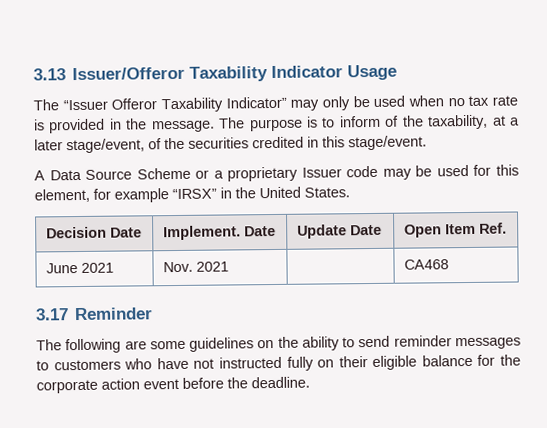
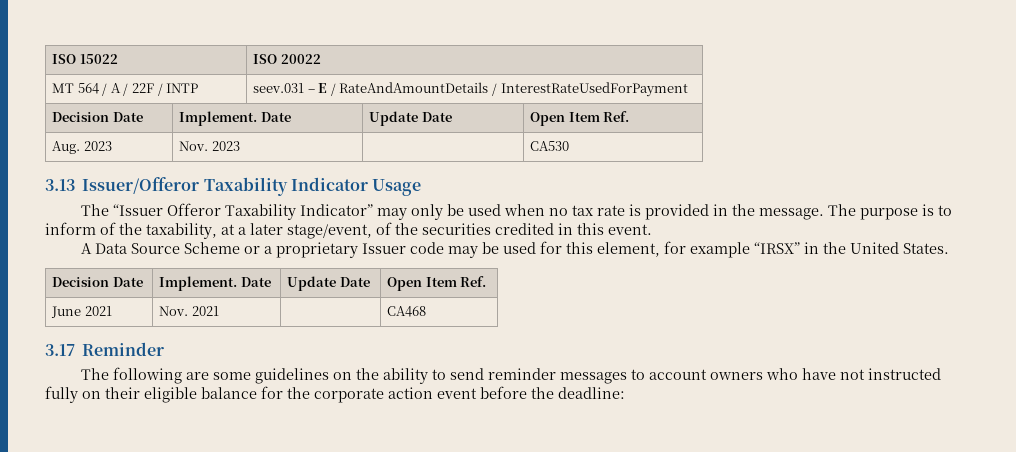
+ ISO 15022 | ISO 20022
+ MT 564 / A / 22F / INTP | seev.031 – E / RateAndAmountDetails / InterestRateUsedForPayment
+ Decision Date | Implement. Date | Update Date | Open Item Ref.
+ Aug. 2023 | Nov. 2023 | | CA530
- The purpose is to inform of the taxability, at a later stage/event, of the securities credited in this stage/event.
+ The purpose is to inform of the taxability, at a later stage/event, of the securities credited in this event.
- The following are some guidelines on the ability to send reminder messages to customers who have not instructed fully on their eligible balance for the corporate action event before the deadline.
+ The following are some guidelines on the ability to send reminder messages to account owners who have not instructed fully on their eligible balance for the corporate action event before the deadline:

